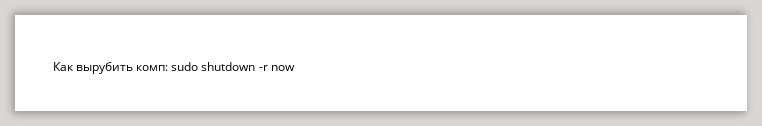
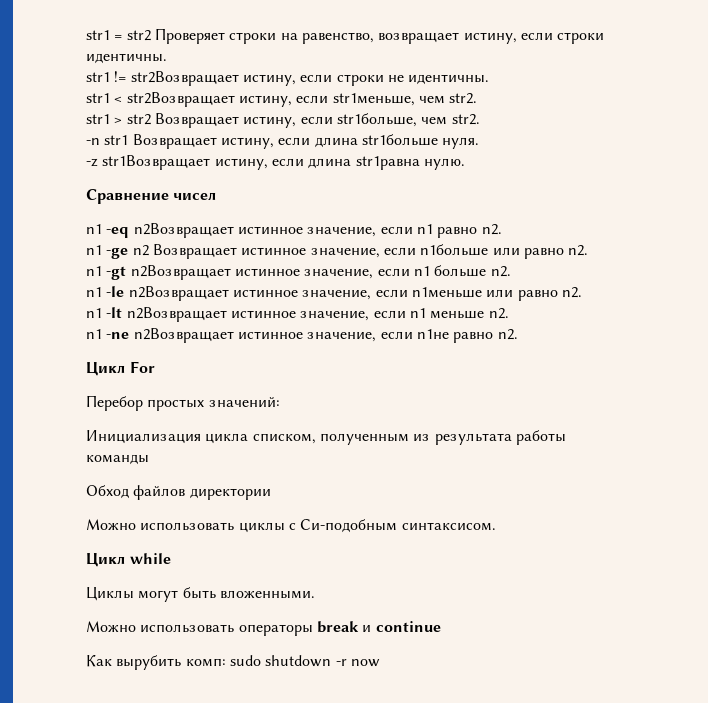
+ str1 = str2 Проверяет строки на равенство, возвращает истину, если строки идентичны.
+ str1 != str2Возвращает истину, если строки не идентичны.
+ str1 < str2Возвращает истину, если str1меньше, чем str2.
+ str1 > str2 Возвращает истину, если str1больше, чем str2.
+ -n str1 Возвращает истину, если длина str1больше нуля.
+ -z str1Возвращает истину, если длина str1равна нулю.
+ Сравнение чисел
+ n1 -eq n2Возвращает истинное значение, если n1 равно n2.
+ n1 -ge n2 Возвращает истинное значение, если n1больше или равно n2.
+ n1 -gt n2Возвращает истинное значение, если n1 больше n2.
+ n1 -le n2Возвращает истинное значение, если n1меньше или равно n2.
+ n1 -lt n2Возвращает истинное значение, если n1 меньше n2.
+ n1 -ne n2Возвращает истинное значение, если n1не равно n2.
+ Цикл For
+ Перебор простых значений:
+ Инициализация цикла списком, полученным из результата работы команды
+ Обход файлов директории
+ Можно использовать циклы с Си-подобным синтаксисом.
+ Цикл while
+ Циклы могут быть вложенными.
+ Можно использовать операторы break и continue

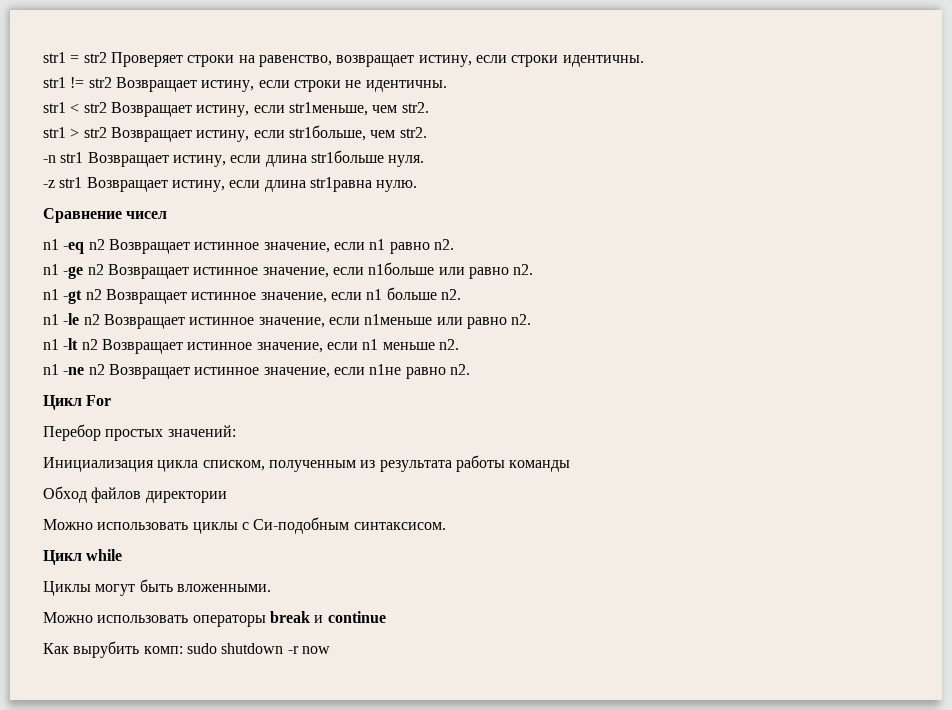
- str1 != str2Возвращает истину, если строки не идентичны.
+ str1 != str2 Возвращает истину, если строки не идентичны.
- str1 < str2Возвращает истину, если str1меньше, чем str2.
+ str1 < str2 Возвращает истину, если str1меньше, чем str2.
- -z str1Возвращает истину, если длина str1равна нулю.
+ -z str1 Возвращает истину, если длина str1равна нулю.
- n1 -eq n2Возвращает истинное значение, если n1 равно n2.
+ n1 -eq n2 Возвращает истинное значение, если n1 равно n2.
- n1 -gt n2Возвращает истинное значение, если n1 больше n2.
+ n1 -gt n2 Возвращает истинное значение, если n1 больше n2.
- n1 -le n2Возвращает истинное значение, если n1меньше или равно n2.
+ n1 -le n2 Возвращает истинное значение, если n1меньше или равно n2.
- n1 -lt n2Возвращает истинное значение, если n1 меньше n2.
+ n1 -lt n2 Возвращает истинное значение, если n1 меньше n2.
- n1 -ne n2Возвращает истинное значение, если n1не равно n2.
+ n1 -ne n2 Возвращает истинное значение, если n1не равно n2.

